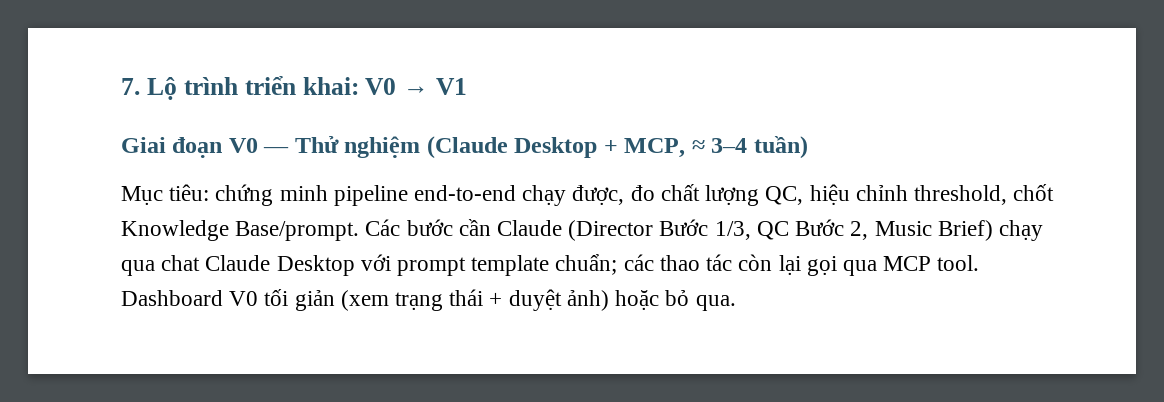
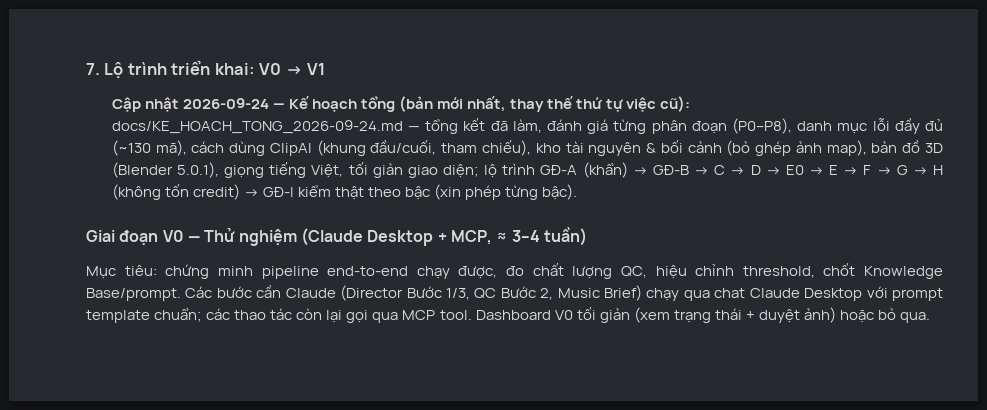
+ Cập nhật 2026-09-24 — Kế hoạch tổng (bản mới nhất, thay thế thứ tự việc cũ): docs/KE_HOACH_TONG_2026-09-24.md — tổng kết đã làm, đánh giá từng phân đoạn (P0–P8), danh mục lỗi đầy đủ (~130 mã), cách dùng ClipAI (khung đầu/cuối, tham chiếu), kho tài nguyên & bối cảnh (bỏ ghép ảnh map), bản đồ 3D (Blender 5.0.1), giọng tiếng Việt, tối giản giao diện; lộ trình GĐ-A (khẩn) → GĐ-B → C → D → E0 → E → F → G → H (không tốn credit) → GĐ-I kiểm thật theo bậc (xin phép từng bậc).

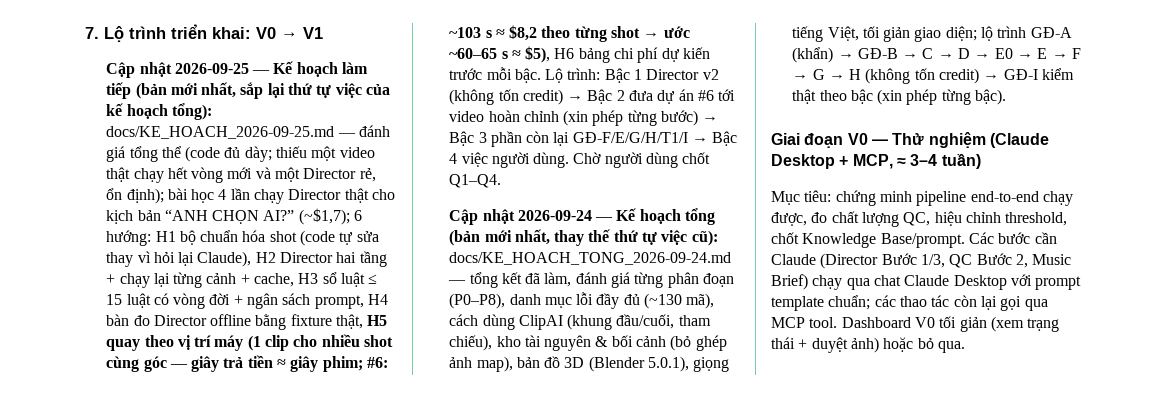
+ Cập nhật 2026-09-25 — Kế hoạch làm tiếp (bản mới nhất, sắp lại thứ tự việc của kế hoạch tổng): docs/KE_HOACH_2026-09-25.md — đánh giá tổng thể (code đủ dày; thiếu một video thật chạy hết vòng mới và một Director rẻ, ổn định); bài học 4 lần chạy Director thật cho kịch bản “ANH CHỌN AI?” (~$1,7); 6 hướng: H1 bộ chuẩn hóa shot (code tự sửa thay vì hỏi lại Claude), H2 Director hai tầng + chạy lại từng cảnh + cache, H3 sổ luật ≤ 15 luật có vòng đời + ngân sách prompt, H4 bàn đo Director offline bằng fixture thật, H5 quay theo vị trí máy (1 clip cho nhiều shot cùng góc — giây trả tiền ≈ giây phim; #6: ~103 s ≈ $8,2 theo từng shot → ước ~60–65 s ≈ $5), H6 bảng chi phí dự kiến trước mỗi bậc. Lộ trình: Bậc 1 Director v2 (không tốn credit) → Bậc 2 đưa dự án #6 tới video hoàn chỉnh (xin phép từng bước) → Bậc 3 phần còn lại GĐ-F/E/G/H/T1/I → Bậc 4 việc người dùng. Chờ người dùng chốt Q1–Q4.

